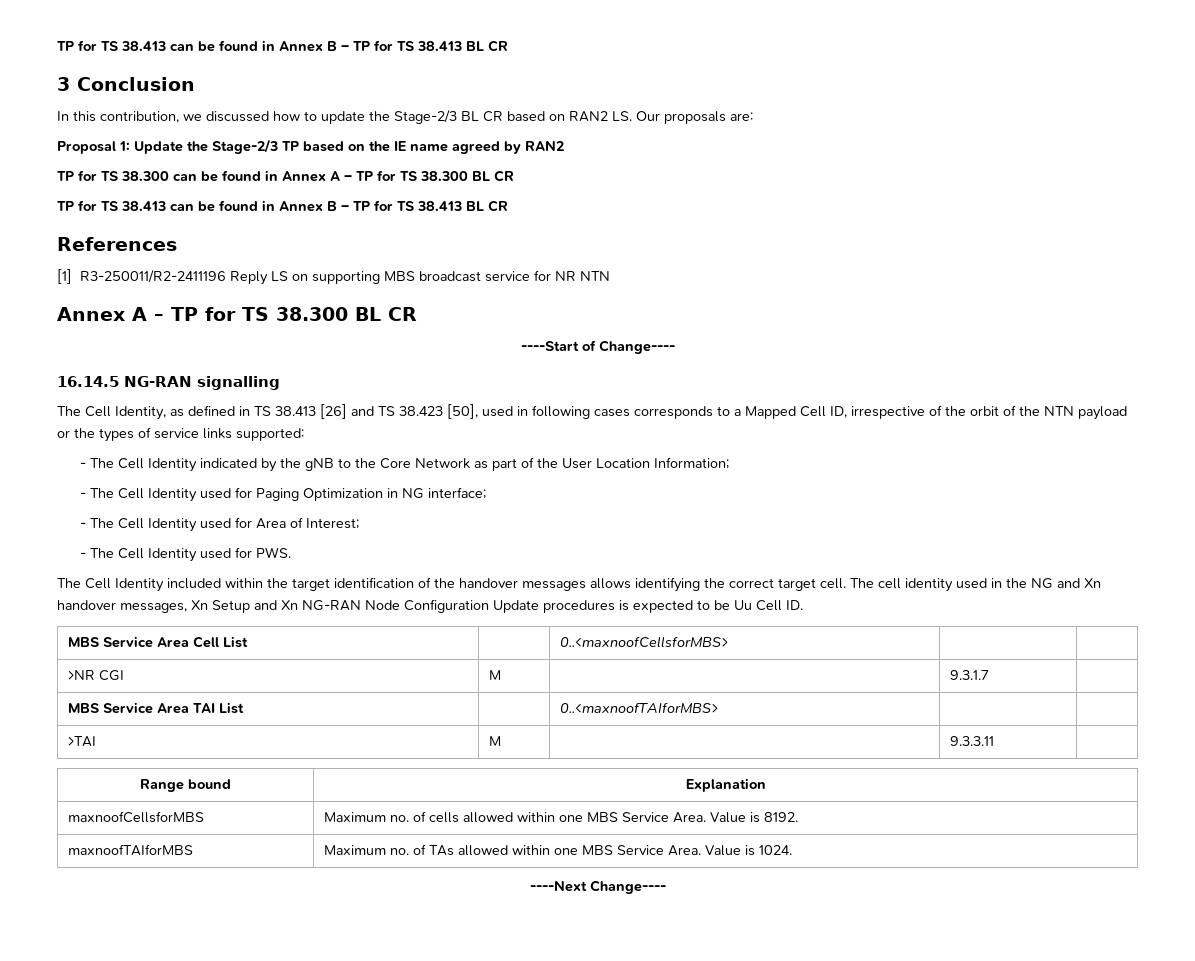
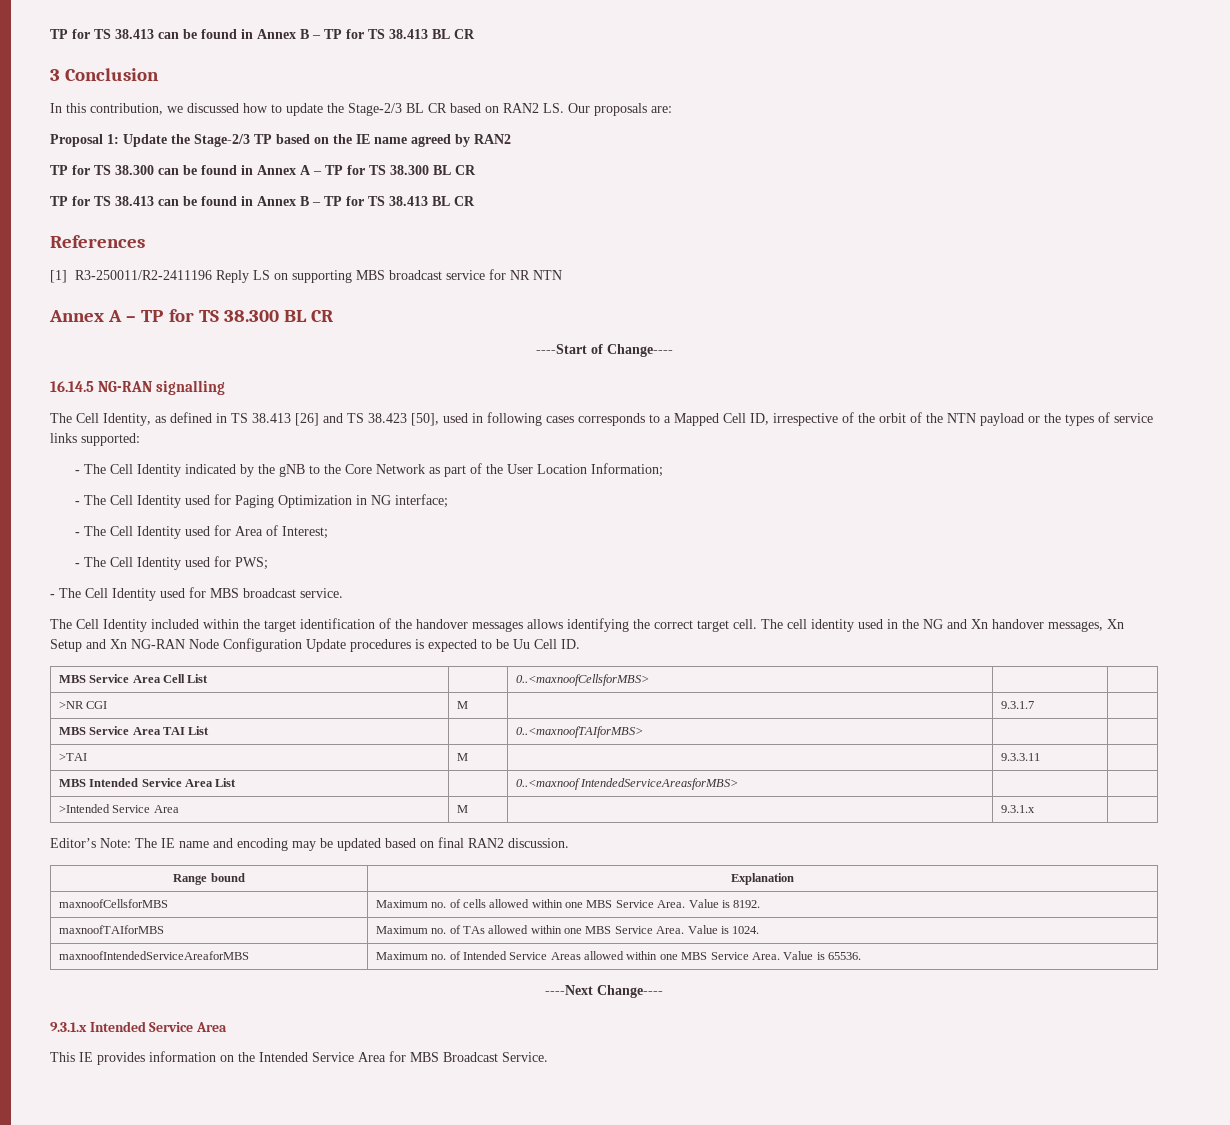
- - The Cell Identity used for PWS.
+ - The Cell Identity used for PWS;
+ - The Cell Identity used for MBS broadcast service.
+ MBS Intended Service Area List | | 0..<maxnoof IntendedServiceAreasforMBS> | |
+ >Intended Service Area | M | | 9.3.1.x |
+ Editor’s Note: The IE name and encoding may be updated based on final RAN2 discussion.
+ maxnoofIntendedServiceAreaforMBS | Maximum no. of Intended Service Areas allowed within one MBS Service Area. Value is 65536.
  ----Next Change----
+ 9.3.1.x Intended Service Area
+ This IE provides information on the Intended Service Area for MBS Broadcast Service.

